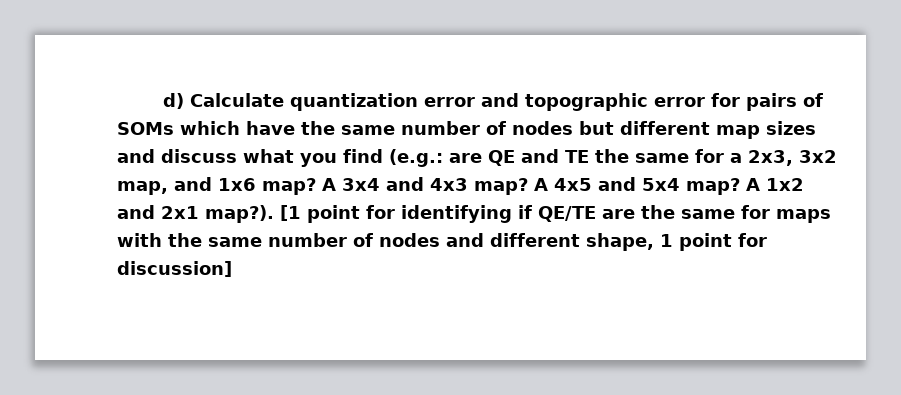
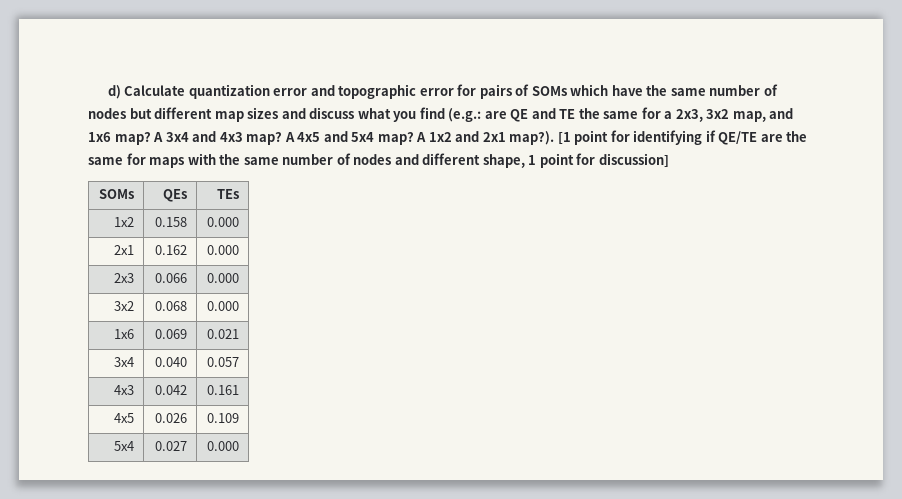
+ SOMs | QEs | TEs
+ 1x2 | 0.158 | 0.000
+ 2x1 | 0.162 | 0.000
+ 2x3 | 0.066 | 0.000
+ 3x2 | 0.068 | 0.000
+ 1x6 | 0.069 | 0.021
+ 3x4 | 0.040 | 0.057
+ 4x3 | 0.042 | 0.161
+ 4x5 | 0.026 | 0.109
+ 5x4 | 0.027 | 0.000

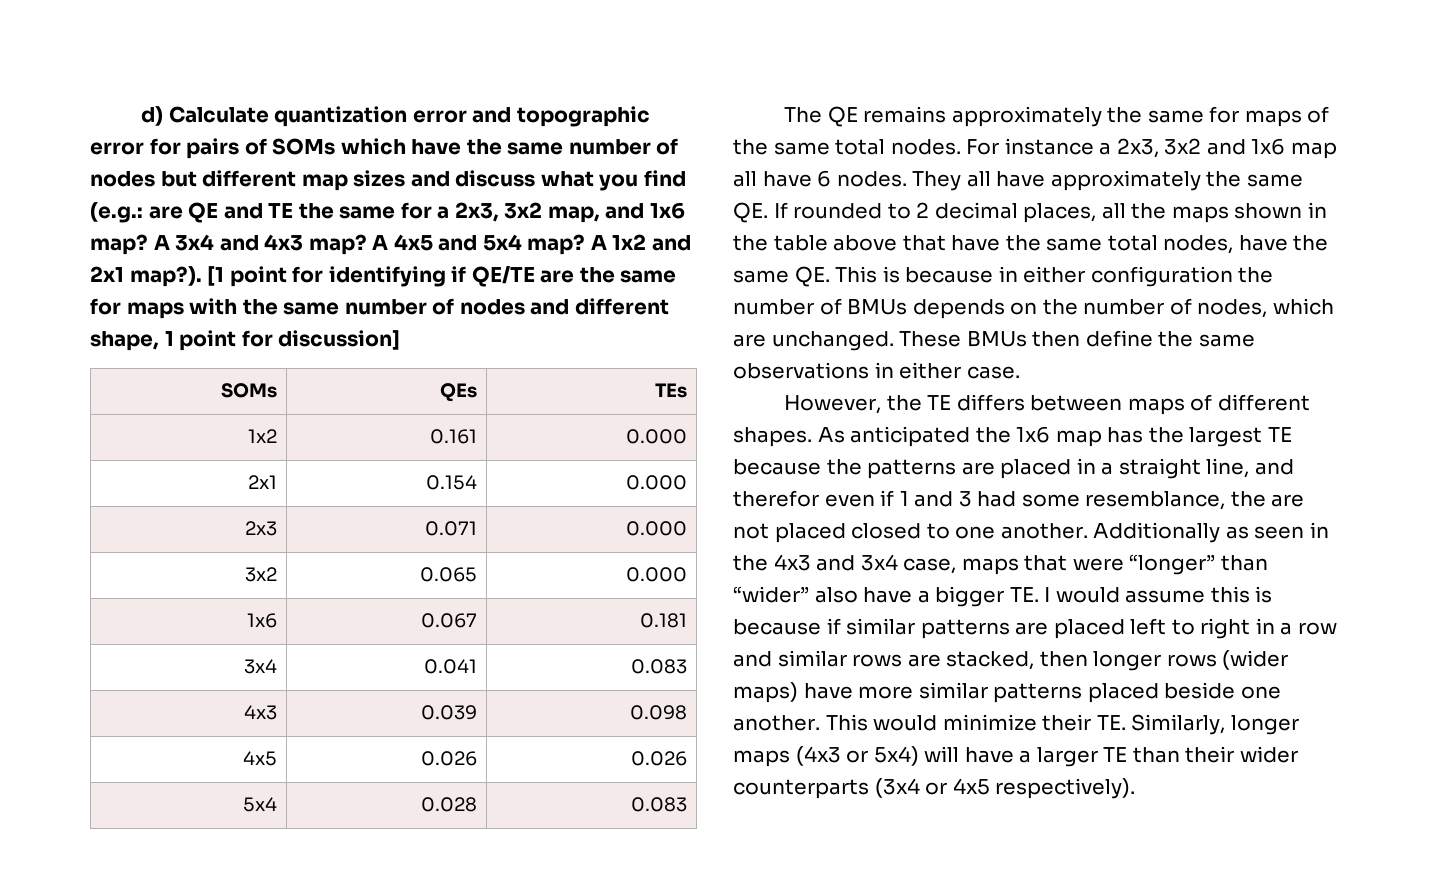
- 1x2 | 0.158 | 0.000
+ 1x2 | 0.161 | 0.000
- 2x1 | 0.162 | 0.000
+ 2x1 | 0.154 | 0.000
- 2x3 | 0.066 | 0.000
+ 2x3 | 0.071 | 0.000
- 3x2 | 0.068 | 0.000
+ 3x2 | 0.065 | 0.000
- 1x6 | 0.069 | 0.021
+ 1x6 | 0.067 | 0.181
- 3x4 | 0.040 | 0.057
+ 3x4 | 0.041 | 0.083
- 4x3 | 0.042 | 0.161
+ 4x3 | 0.039 | 0.098
- 4x5 | 0.026 | 0.109
+ 4x5 | 0.026 | 0.026
- 5x4 | 0.027 | 0.000
+ 5x4 | 0.028 | 0.083
+ The QE remains approximately the same for maps of the same total nodes. For instance a 2x3, 3x2 and 1x6 map all have 6 nodes. They all have approximately the same QE. If rounded to 2 decimal places, all the maps shown in the table above that have the same total nodes, have the same QE. This is because in either configuration the number of BMUs depends on the number of nodes, which are unchanged. These BMUs then define the same observations in either case.
+ However, the TE differs between maps of different shapes. As anticipated the 1x6 map has the largest TE because the patterns are placed in a straight line, and therefor even if 1 and 3 had some resemblance, the are not placed closed to one another. Additionally as seen in the 4x3 and 3x4 case, maps that were “longer” than “wider” also have a bigger TE. I would assume this is because if similar patterns are placed left to right in a row and similar rows are stacked, then longer rows (wider maps) have more similar patterns placed beside one another. This would minimize their TE. Similarly, longer maps (4x3 or 5x4) will have a larger TE than their wider counterparts (3x4 or 4x5 respectively).

